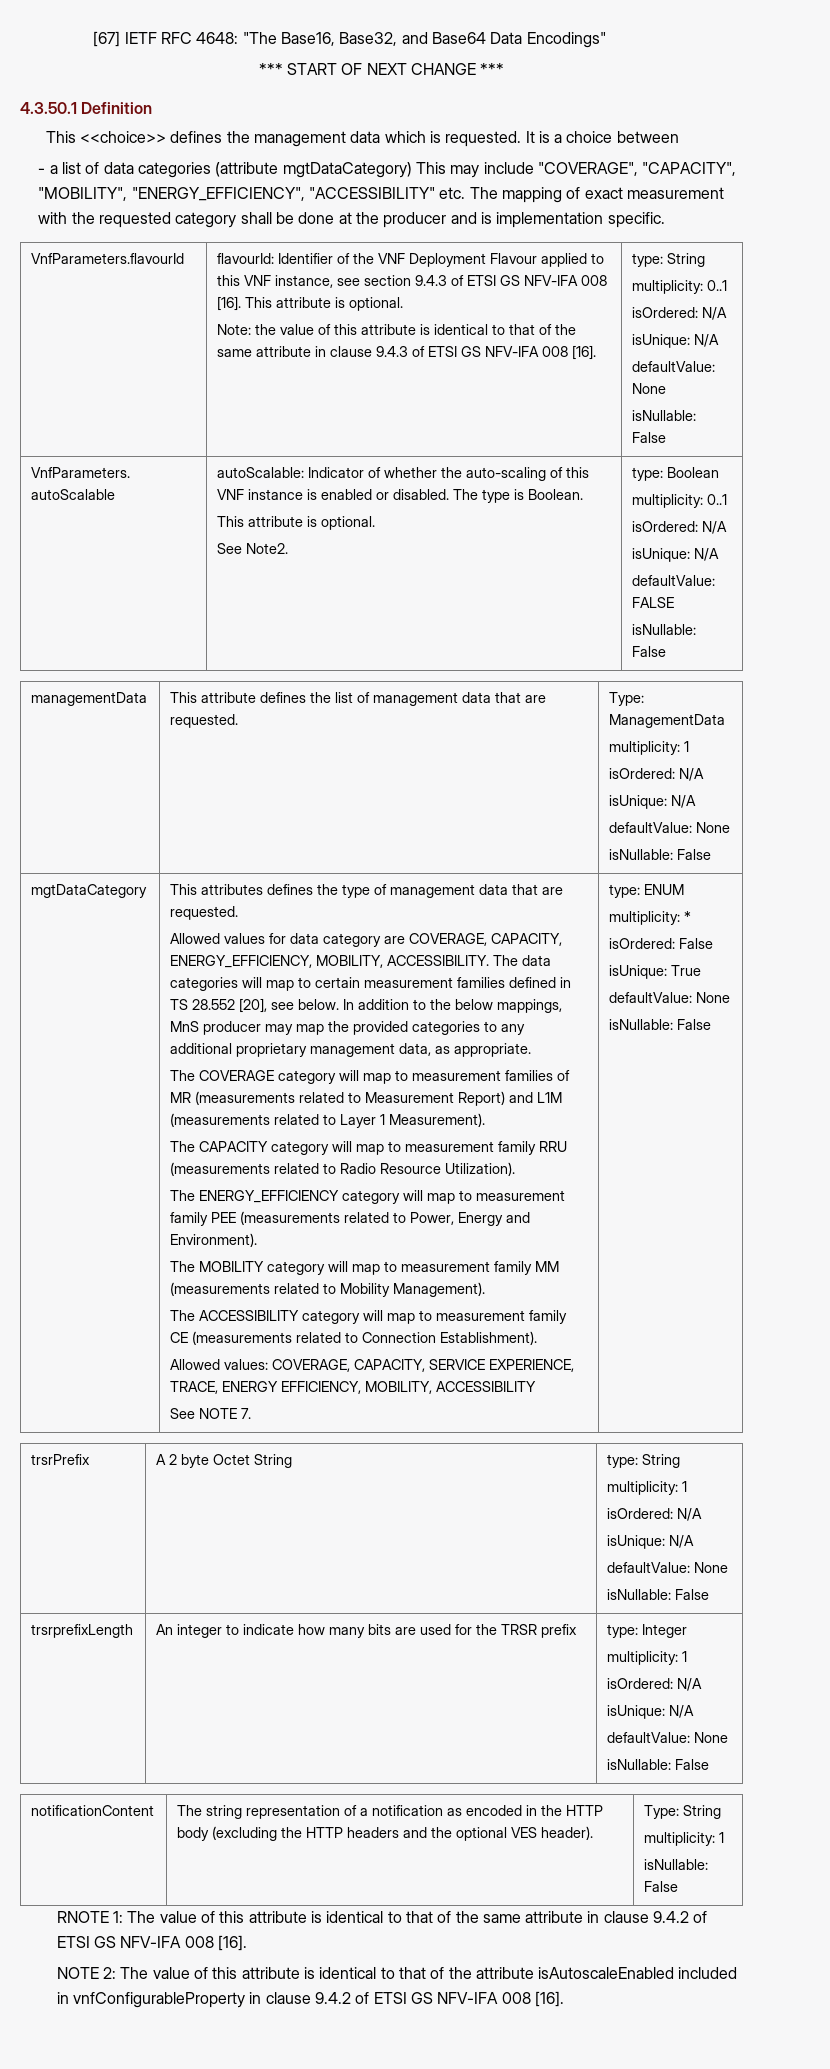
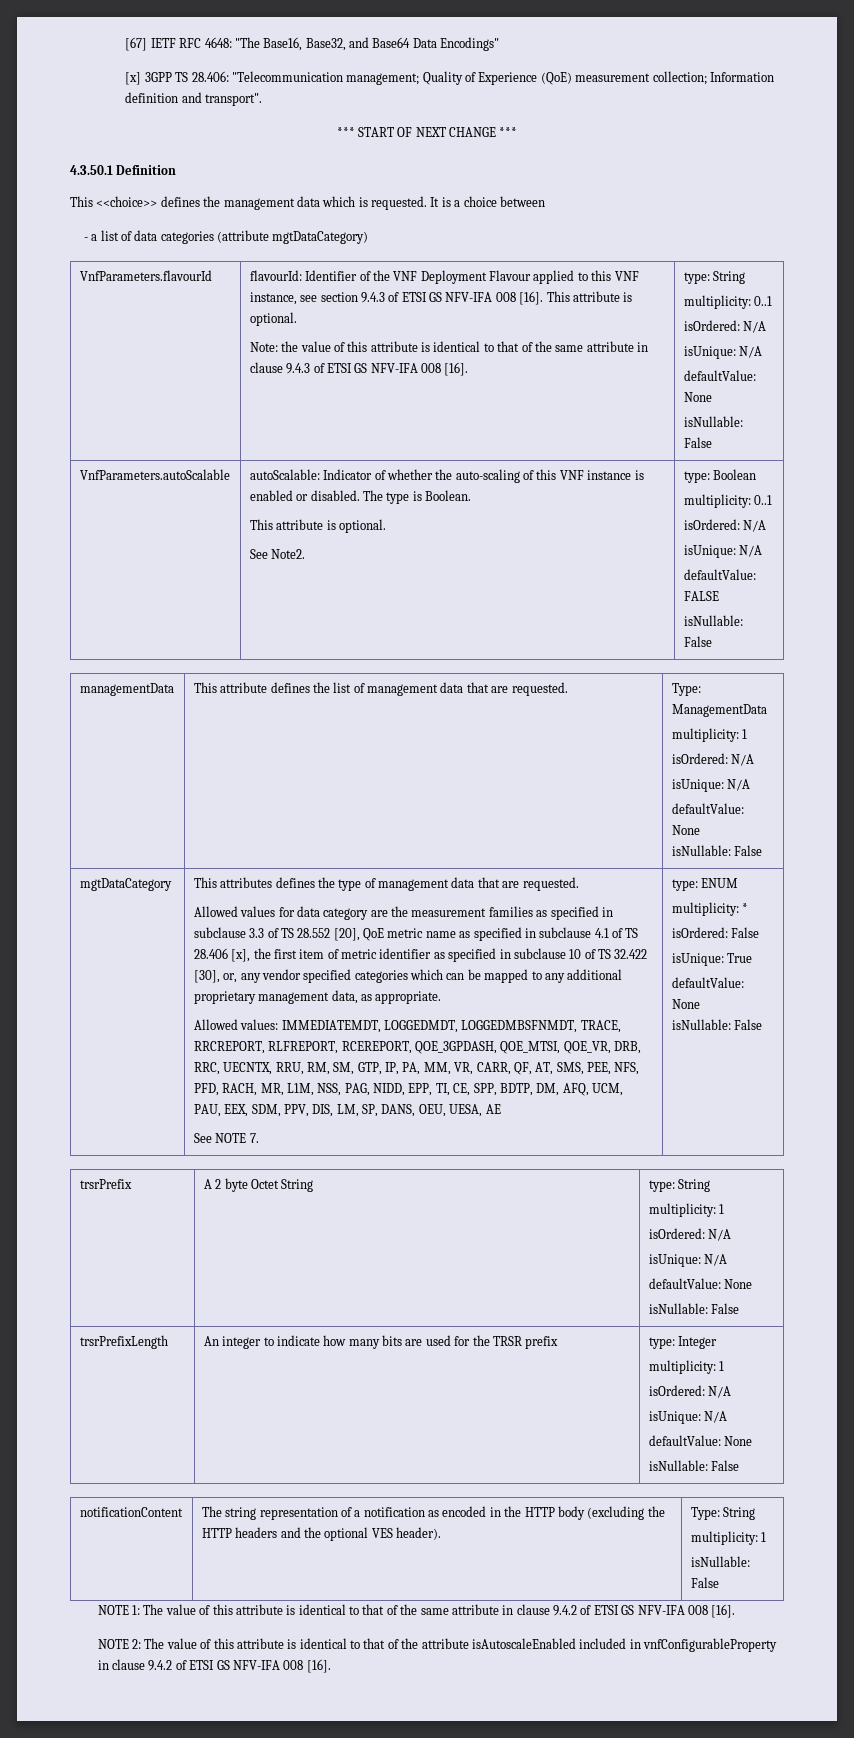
+ [x] 3GPP TS 28.406: "Telecommunication management; Quality of Experience (QoE) measurement collection; Information definition and transport".
- - a list of data categories (attribute mgtDataCategory) This may include "COVERAGE", "CAPACITY", "MOBILITY", "ENERGY_EFFICIENCY", "ACCESSIBILITY" etc. The mapping of exact measurement with the requested category shall be done at the producer and is implementation specific.
+ - a list of data categories (attribute mgtDataCategory)
- VnfParameters. autoScalable | autoScalable: Indicator of whether the auto-scaling of this VNF instance is enabled or disabled. The type is Boolean.
+ VnfParameters.autoScalable | autoScalable: Indicator of whether the auto-scaling of this VNF instance is enabled or disabled. The type is Boolean.
- Allowed values for data category are COVERAGE, CAPACITY, ENERGY_EFFICIENCY, MOBILITY, ACCESSIBILITY. The data categories will map to certain measurement families defined in TS 28.552 [20], see below. In addition to the below mappings, MnS producer may map the provided categories to any additional proprietary management data, as appropriate.
+ Allowed values for data category are the measurement families as specified in subclause 3.3 of TS 28.552 [20], QoE metric name as specified in subclause 4.1 of TS 28.406 [x], the first item of metric identifier as specified in subclause 10 of TS 32.422 [30], or, any vendor specified categories which can be mapped to any additional proprietary management data, as appropriate.
- The COVERAGE category will map to measurement families of MR (measurements related to Measurement Report) and L1M (measurements related to Layer 1 Measurement).
- The CAPACITY category will map to measurement family RRU (measurements related to Radio Resource Utilization).
- The ENERGY_EFFICIENCY category will map to measurement family PEE (measurements related to Power, Energy and Environment).
- The MOBILITY category will map to measurement family MM (measurements related to Mobility Management).
- The ACCESSIBILITY category will map to measurement family CE (measurements related to Connection Establishment).
- Allowed values: COVERAGE, CAPACITY, SERVICE EXPERIENCE, TRACE, ENERGY EFFICIENCY, MOBILITY, ACCESSIBILITY
+ Allowed values: IMMEDIATEMDT, LOGGEDMDT, LOGGEDMBSFNMDT, TRACE, RRCREPORT, RLFREPORT, RCEREPORT, QOE_3GPDASH, QOE_MTSI, QOE_VR, DRB, RRC, UECNTX, RRU, RM, SM, GTP, IP, PA, MM, VR, CARR, QF, AT, SMS, PEE, NFS, PFD, RACH, MR, L1M, NSS, PAG, NIDD, EPP, TI, CE, SPP, BDTP, DM, AFQ, UCM, PAU, EEX, SDM, PPV, DIS, LM, SP, DANS, OEU, UESA, AE
- trsrprefixLength | An integer to indicate how many bits are used for the TRSR prefix | type: Integer
+ trsrPrefixLength | An integer to indicate how many bits are used for the TRSR prefix | type: Integer
- RNOTE 1: The value of this attribute is identical to that of the same attribute in clause 9.4.2 of ETSI GS NFV-IFA 008 [16].
+ NOTE 1: The value of this attribute is identical to that of the same attribute in clause 9.4.2 of ETSI GS NFV-IFA 008 [16].

